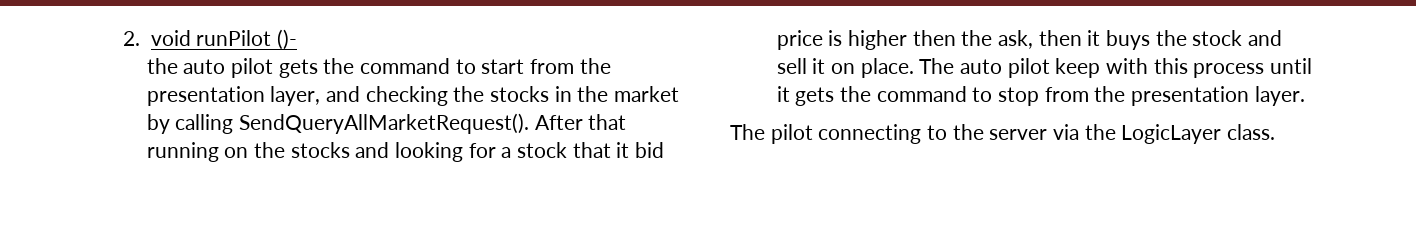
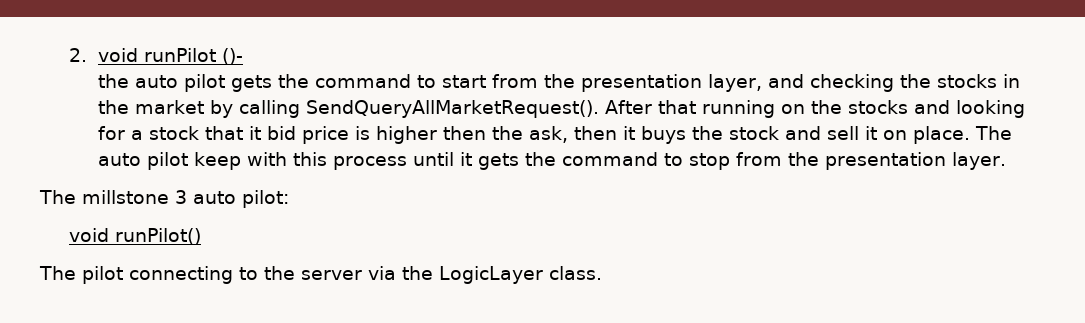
+ The millstone 3 auto pilot:
+ void runPilot()

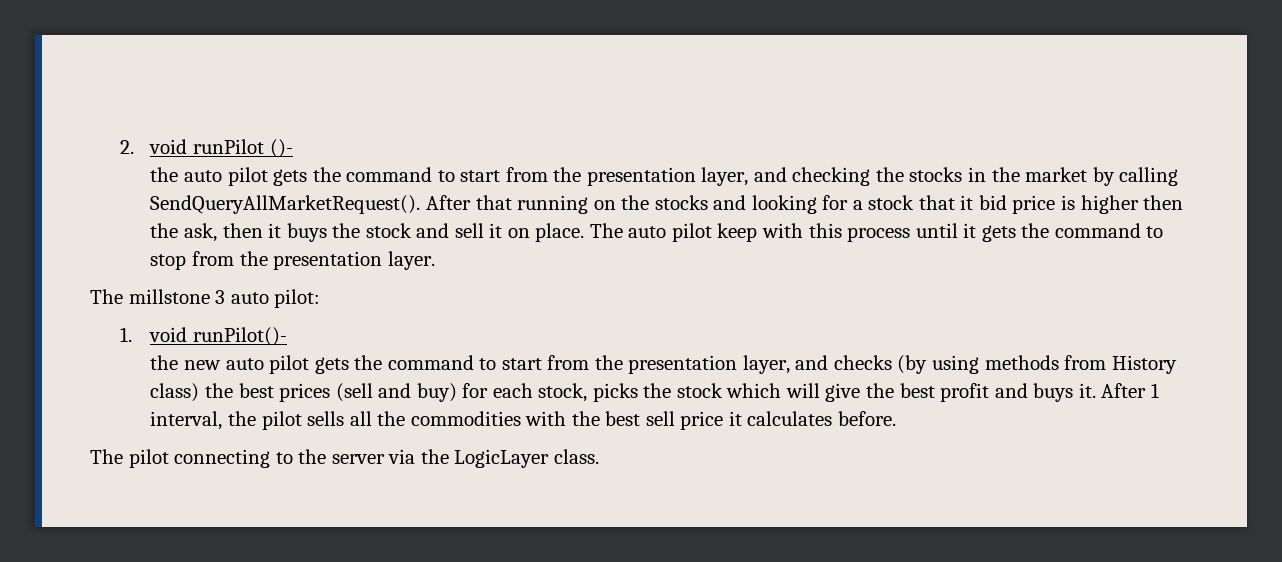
- void runPilot()
+ 1. void runPilot()-
+ the new auto pilot gets the command to start from the presentation layer, and checks (by using methods from History class) the best prices (sell and buy) for each stock, picks the stock which will give the best profit and buys it. After 1 interval, the pilot sells all the commodities with the best sell price it calculates before.

